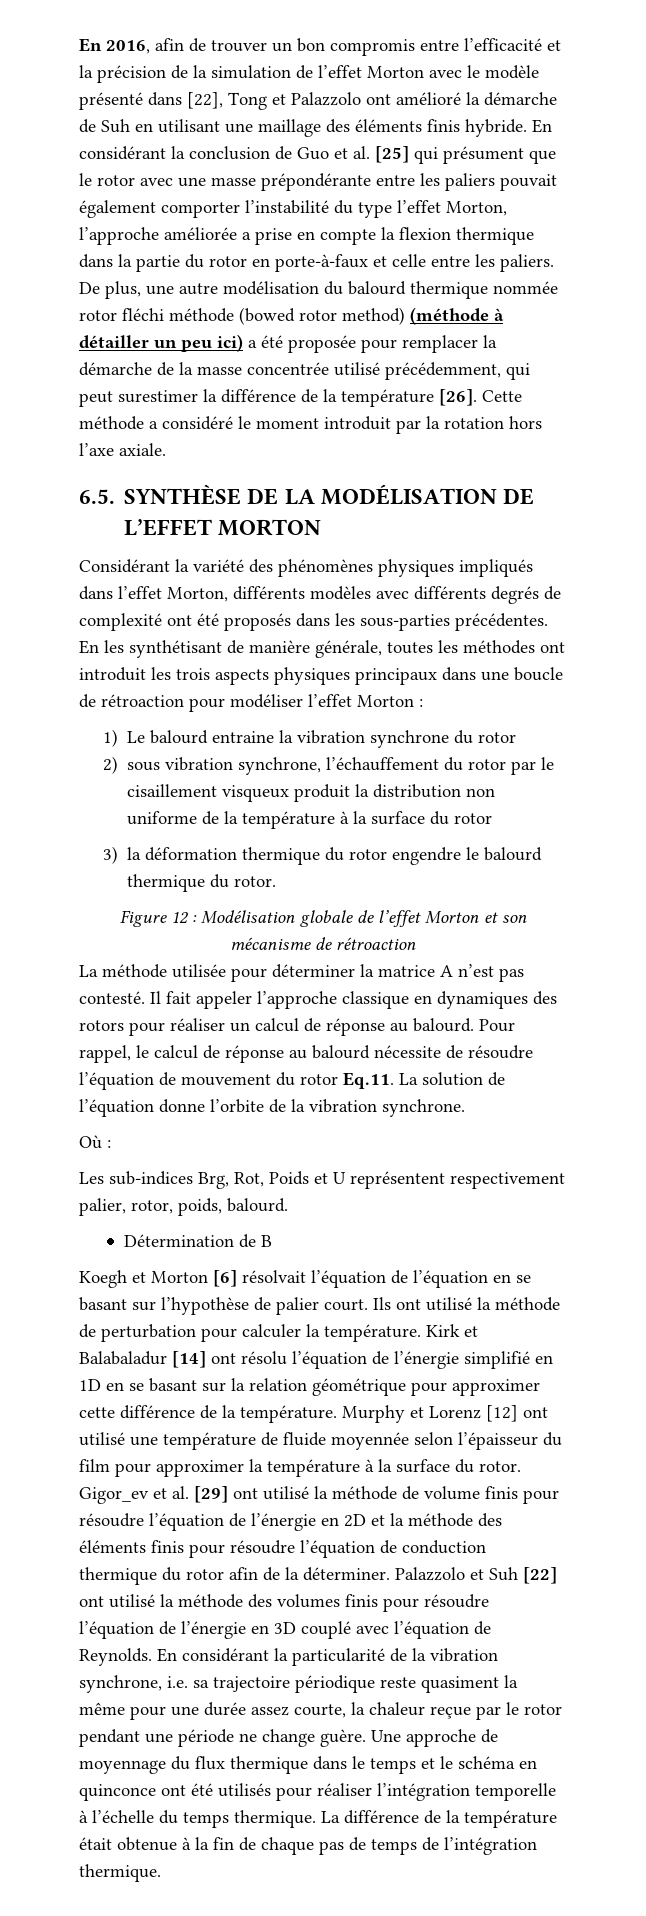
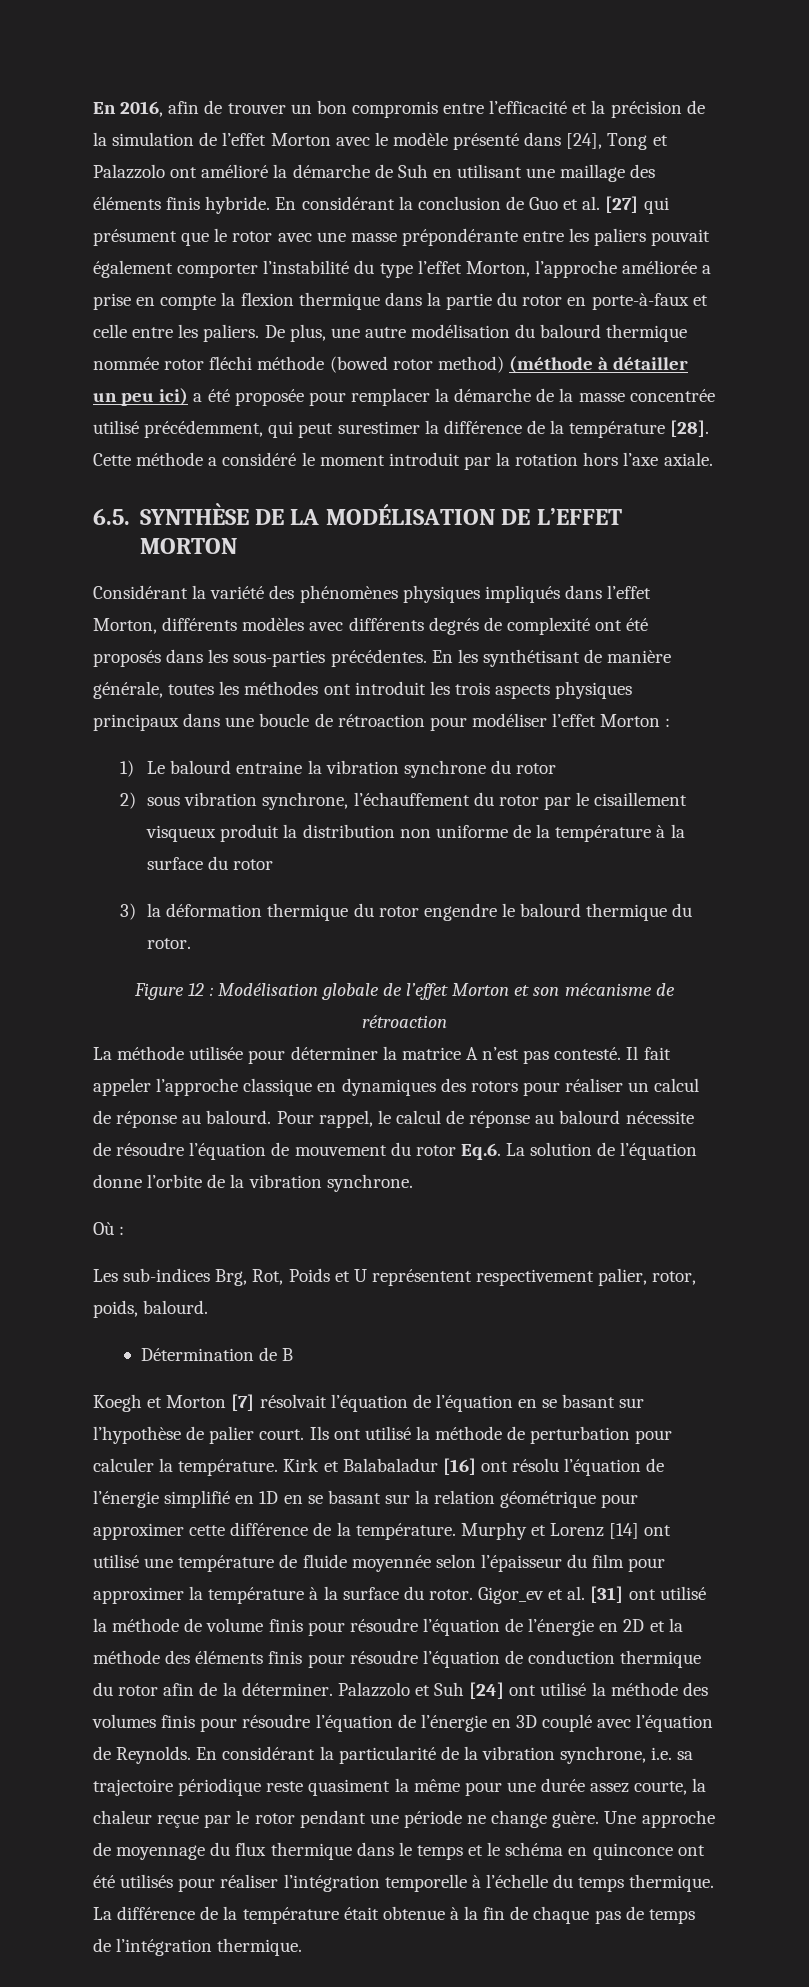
- En 2016, afin de trouver un bon compromis entre l’efficacité et la précision de la simulation de l’effet Morton avec le modèle présenté dans [22], Tong et Palazzolo ont amélioré la démarche de Suh en utilisant une maillage des éléments finis hybride.
+ En 2016, afin de trouver un bon compromis entre l’efficacité et la précision de la simulation de l’effet Morton avec le modèle présenté dans [24], Tong et Palazzolo ont amélioré la démarche de Suh en utilisant une maillage des éléments finis hybride.
- En considérant la conclusion de Guo et al. [25] qui présument que le rotor avec une masse prépondérante entre les paliers pouvait également comporter l’instabilité du type l’effet Morton, l’approche améliorée a prise en compte la flexion thermique dans la partie du rotor en porte-à-faux et celle entre les paliers.
+ En considérant la conclusion de Guo et al. [27] qui présument que le rotor avec une masse prépondérante entre les paliers pouvait également comporter l’instabilité du type l’effet Morton, l’approche améliorée a prise en compte la flexion thermique dans la partie du rotor en porte-à-faux et celle entre les paliers.
- De plus, une autre modélisation du balourd thermique nommée rotor fléchi méthode (bowed rotor method) (méthode à détailler un peu ici) a été proposée pour remplacer la démarche de la masse concentrée utilisé précédemment, qui peut surestimer la différence de la température [26].
+ De plus, une autre modélisation du balourd thermique nommée rotor fléchi méthode (bowed rotor method) (méthode à détailler un peu ici) a été proposée pour remplacer la démarche de la masse concentrée utilisé précédemment, qui peut surestimer la différence de la température [28].
- Pour rappel, le calcul de réponse au balourd nécessite de résoudre l’équation de mouvement du rotor Eq.11. La solution de l’équation donne l’orbite de la vibration synchrone.
+ Pour rappel, le calcul de réponse au balourd nécessite de résoudre l’équation de mouvement du rotor Eq.6. La solution de l’équation donne l’orbite de la vibration synchrone.
- Koegh et Morton [6] résolvait l’équation de l’équation en se basant sur l’hypothèse de palier court.
+ Koegh et Morton [7] résolvait l’équation de l’équation en se basant sur l’hypothèse de palier court.
- Kirk et Balabaladur [14] ont résolu l’équation de l’énergie simplifié en 1D en se basant sur la relation géométrique pour approximer cette différence de la température.
+ Kirk et Balabaladur [16] ont résolu l’équation de l’énergie simplifié en 1D en se basant sur la relation géométrique pour approximer cette différence de la température.
- Murphy et Lorenz [12] ont utilisé une température de fluide moyennée selon l’épaisseur du film pour approximer la température à la surface du rotor.
+ Murphy et Lorenz [14] ont utilisé une température de fluide moyennée selon l’épaisseur du film pour approximer la température à la surface du rotor.
- Gigor_ev et al. [29] ont utilisé la méthode de volume finis pour résoudre l’équation de l’énergie en 2D et la méthode des éléments finis pour résoudre l’équation de conduction thermique du rotor afin de la déterminer.
+ Gigor_ev et al. [31] ont utilisé la méthode de volume finis pour résoudre l’équation de l’énergie en 2D et la méthode des éléments finis pour résoudre l’équation de conduction thermique du rotor afin de la déterminer.
- Palazzolo et Suh [22] ont utilisé la méthode des volumes finis pour résoudre l’équation de l’énergie en 3D couplé avec l’équation de Reynolds.
+ Palazzolo et Suh [24] ont utilisé la méthode des volumes finis pour résoudre l’équation de l’énergie en 3D couplé avec l’équation de Reynolds.

